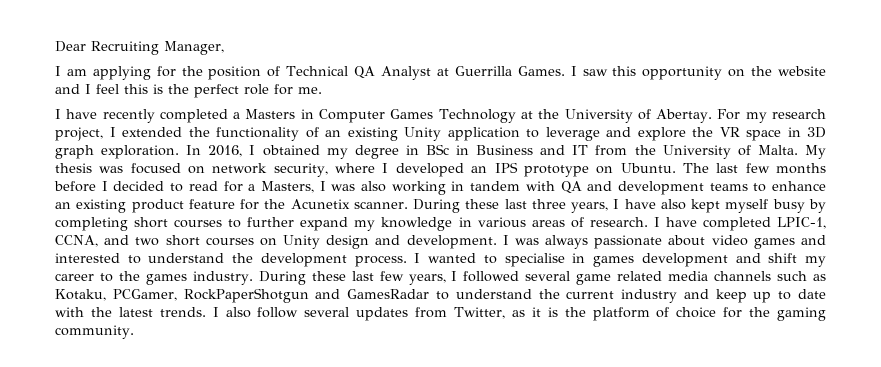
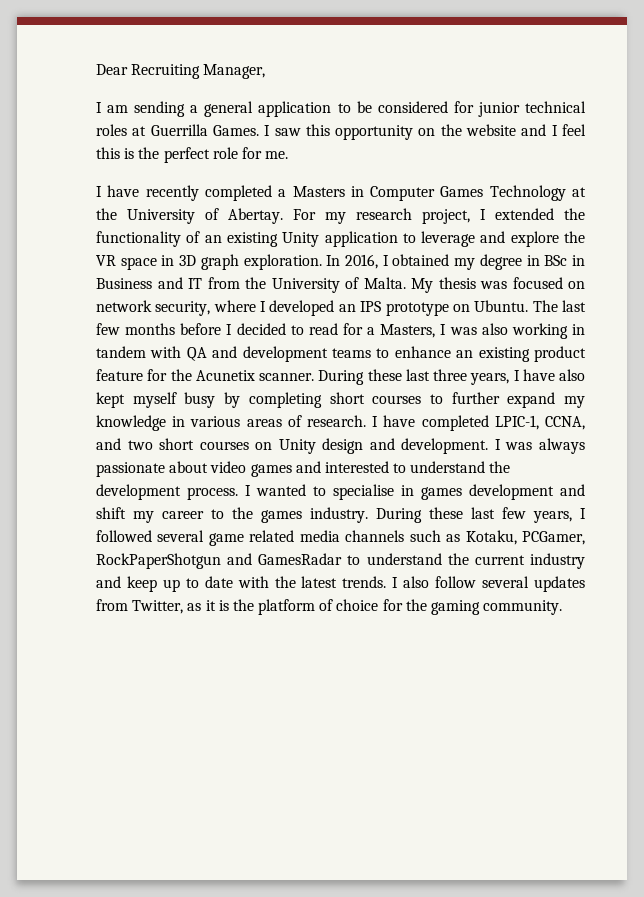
- I am applying for the position of Technical QA Analyst at Guerrilla Games.
+ I am sending a general application to be considered for junior technical roles at Guerrilla Games.

